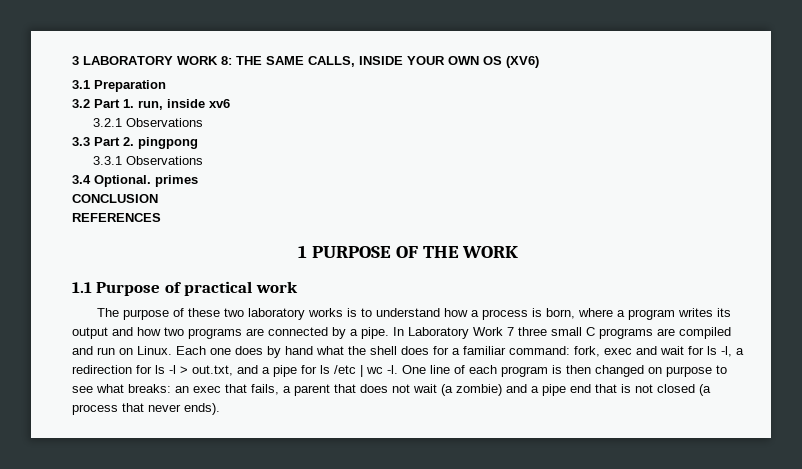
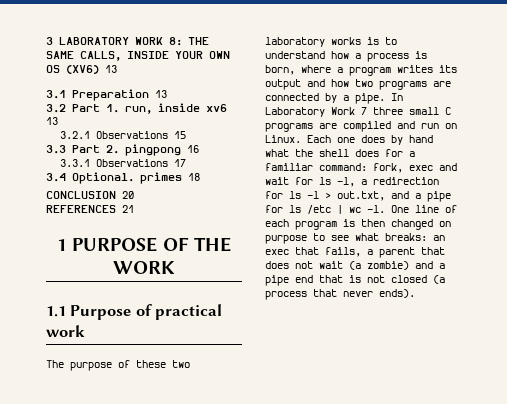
- 3 LABORATORY WORK 8: THE SAME CALLS, INSIDE YOUR OWN OS (XV6)
+ 3 LABORATORY WORK 8: THE SAME CALLS, INSIDE YOUR OWN OS (XV6) 13
- 3.1 Preparation
+ 3.1 Preparation 13
- 3.2 Part 1. run, inside xv6
+ 3.2 Part 1. run, inside xv6 13
- 3.2.1 Observations
+ 3.2.1 Observations 15
- 3.3 Part 2. pingpong
+ 3.3 Part 2. pingpong 16
- 3.3.1 Observations
+ 3.3.1 Observations 17
- 3.4 Optional. primes
+ 3.4 Optional. primes 18
- CONCLUSION
+ CONCLUSION 20
- REFERENCES
+ REFERENCES 21

